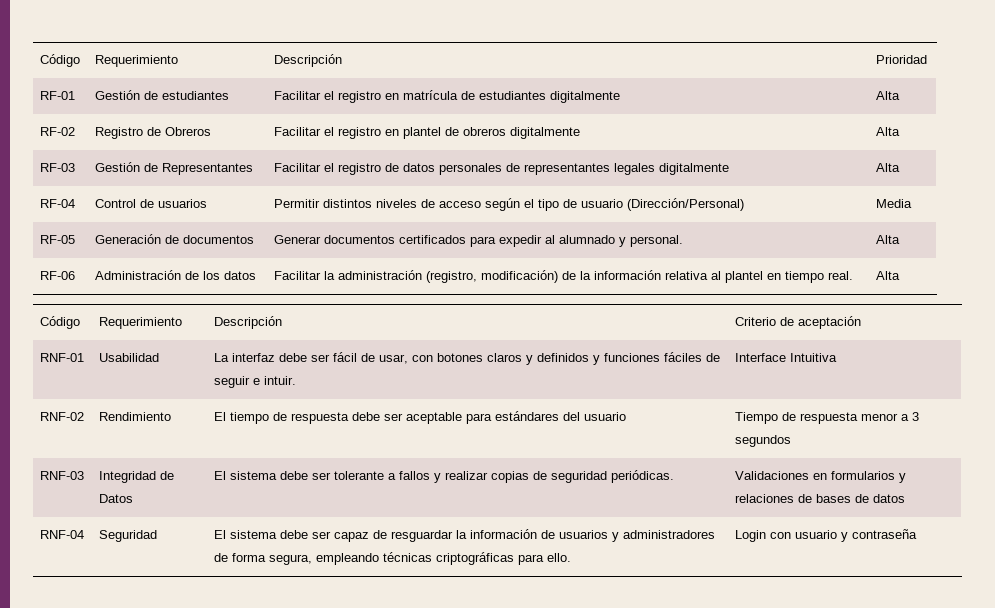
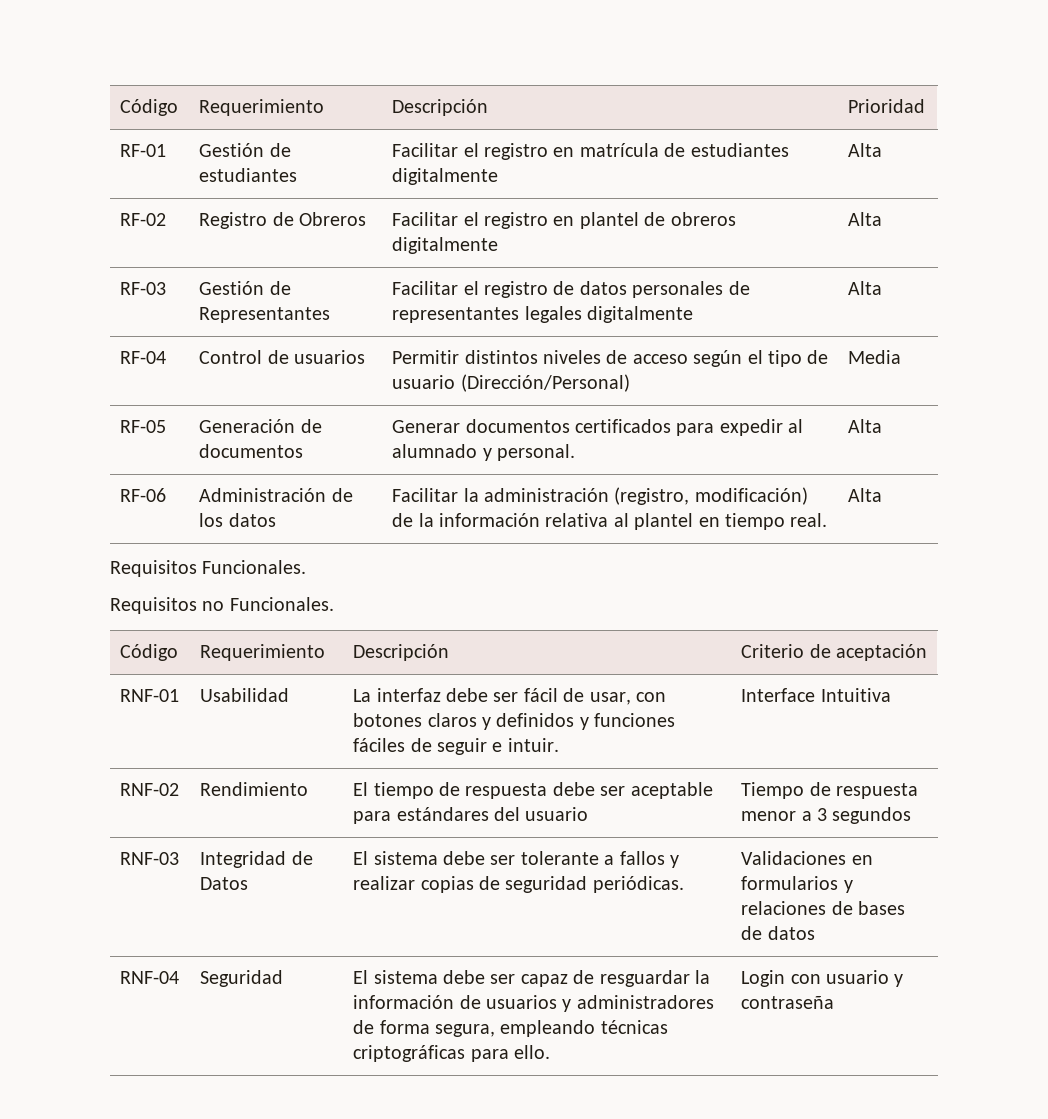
+ Requisitos Funcionales.
+ Requisitos no Funcionales.

